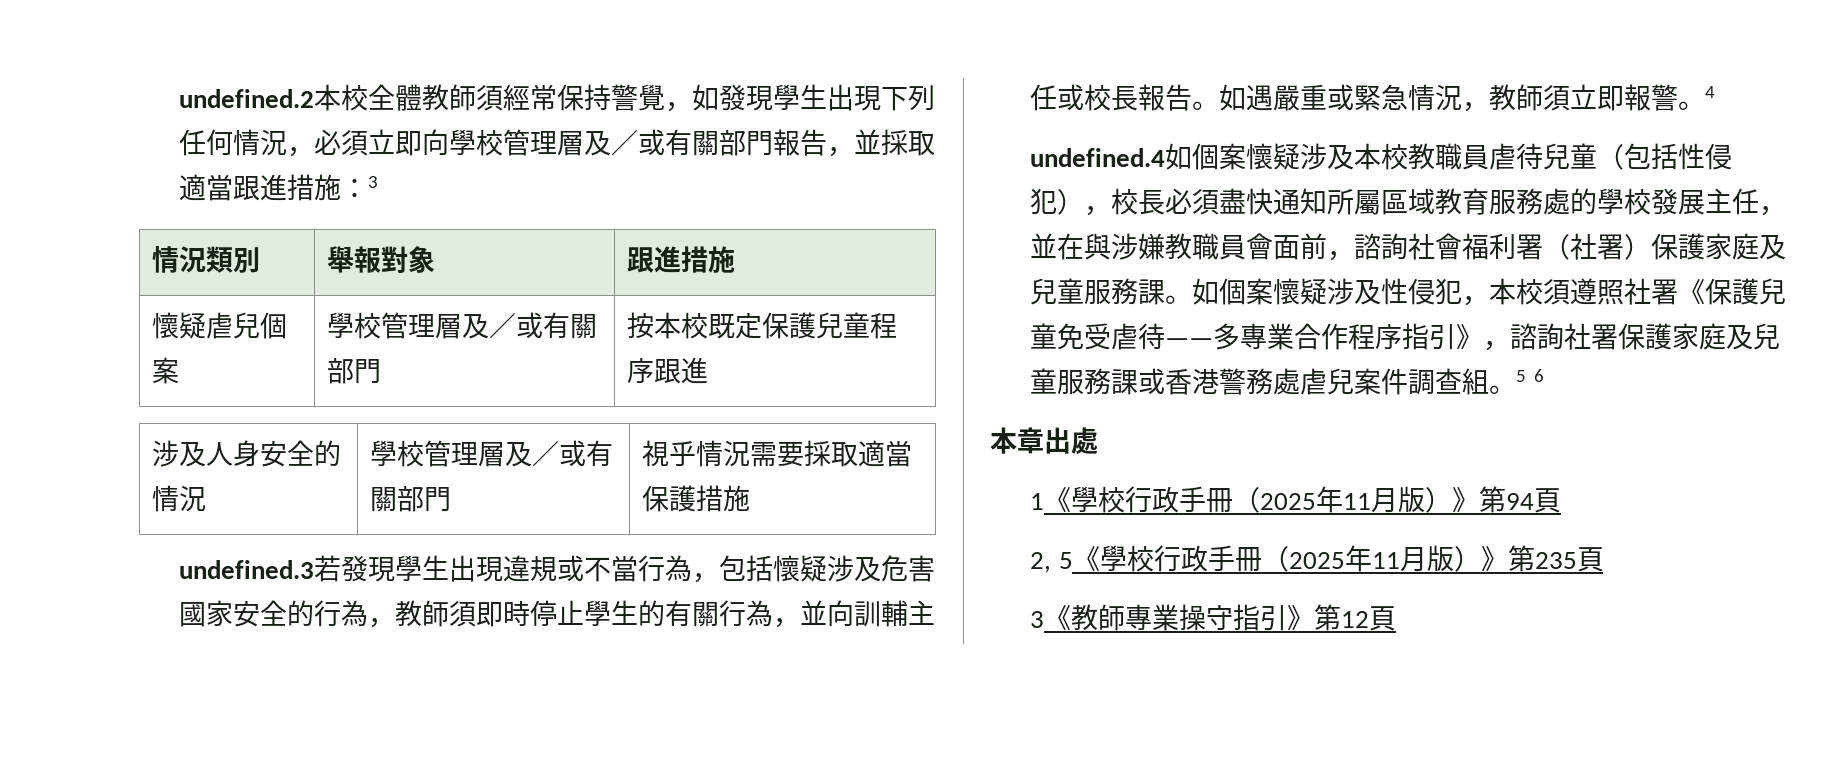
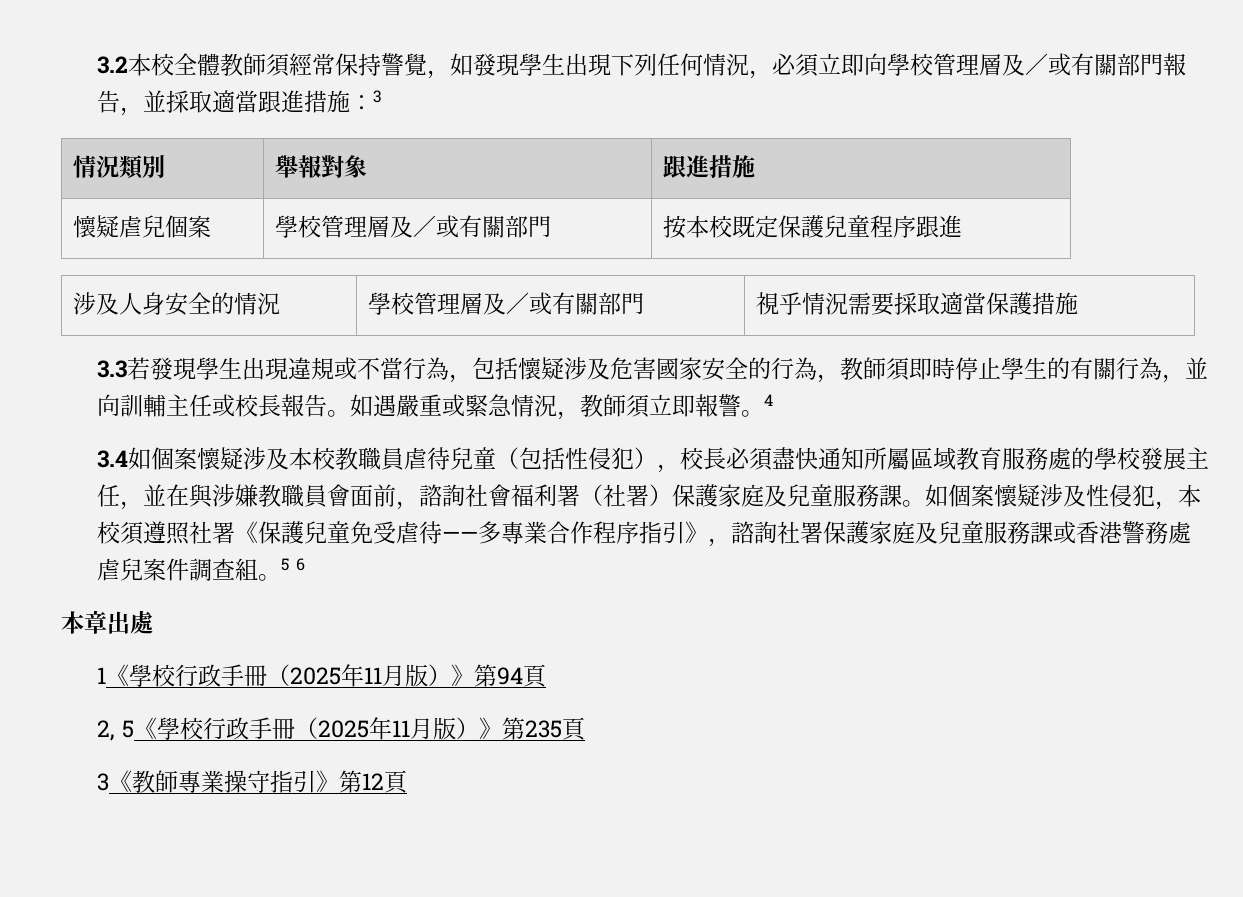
- undefined.2本校全體教師須經常保持警覺，如發現學生出現下列任何情況，必須立即向學校管理層及／或有關部門報告，並採取適當跟進措施：3
+ 3.2本校全體教師須經常保持警覺，如發現學生出現下列任何情況，必須立即向學校管理層及／或有關部門報告，並採取適當跟進措施：3
- undefined.3若發現學生出現違規或不當行為，包括懷疑涉及危害國家安全的行為，教師須即時停止學生的有關行為，並向訓輔主任或校長報告。
+ 3.3若發現學生出現違規或不當行為，包括懷疑涉及危害國家安全的行為，教師須即時停止學生的有關行為，並向訓輔主任或校長報告。
- undefined.4如個案懷疑涉及本校教職員虐待兒童（包括性侵犯），校長必須盡快通知所屬區域教育服務處的學校發展主任，並在與涉嫌教職員會面前，諮詢社會福利署（社署）保護家庭及兒童服務課。
+ 3.4如個案懷疑涉及本校教職員虐待兒童（包括性侵犯），校長必須盡快通知所屬區域教育服務處的學校發展主任，並在與涉嫌教職員會面前，諮詢社會福利署（社署）保護家庭及兒童服務課。

